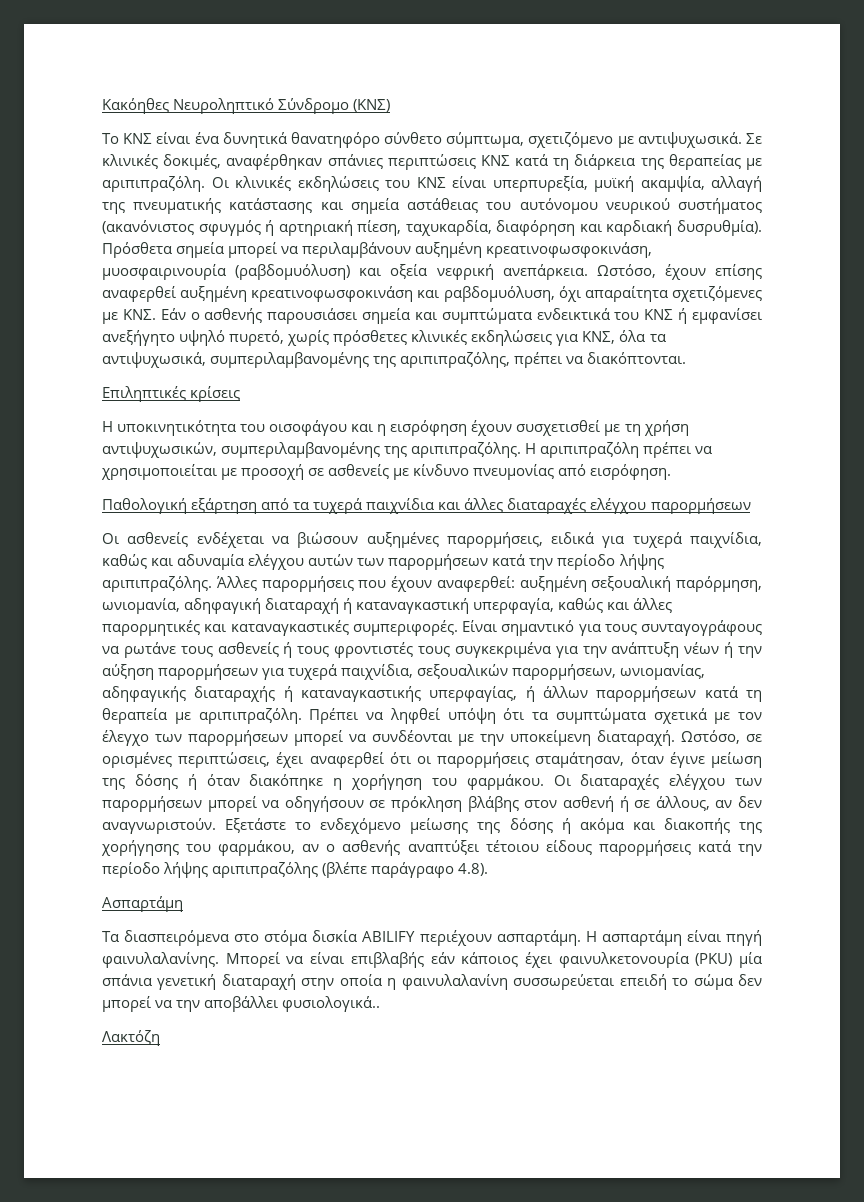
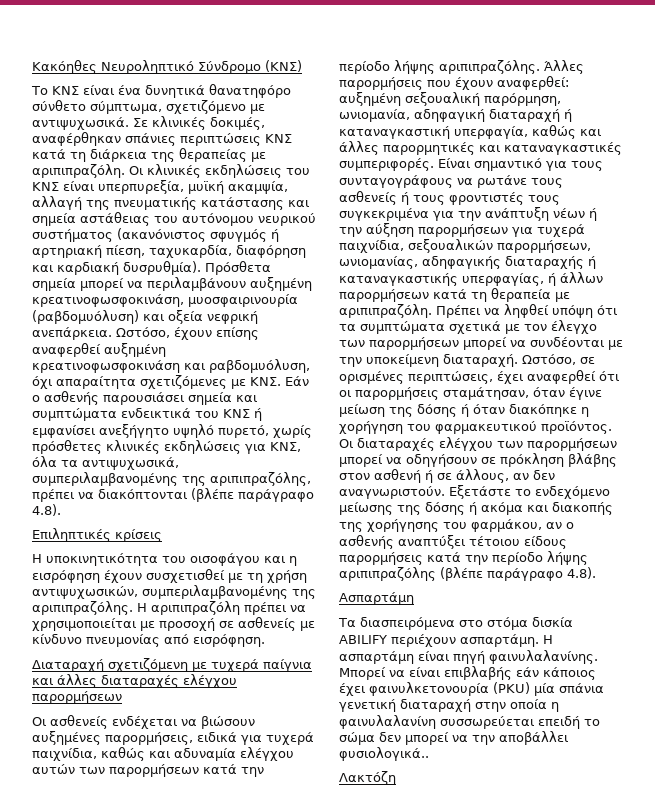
- Ωστόσο, έχουν επίσης αναφερθεί αυξημένη κρεατινοφωσφοκινάση και ραβδομυόλυση, όχι απαραίτητα σχετιζόμενες με ΚΝΣ. Εάν ο ασθενής παρουσιάσει σημεία και συμπτώματα ενδεικτικά του ΚΝΣ ή εμφανίσει ανεξήγητο υψηλό πυρετό, χωρίς πρόσθετες κλινικές εκδηλώσεις για ΚΝΣ, όλα τα αντιψυχωσικά, συμπεριλαμβανομένης της αριπιπραζόλης, πρέπει να διακόπτονται.
+ Ωστόσο, έχουν επίσης αναφερθεί αυξημένη κρεατινοφωσφοκινάση και ραβδομυόλυση, όχι απαραίτητα σχετιζόμενες με ΚΝΣ. Εάν ο ασθενής παρουσιάσει σημεία και συμπτώματα ενδεικτικά του ΚΝΣ ή εμφανίσει ανεξήγητο υψηλό πυρετό, χωρίς πρόσθετες κλινικές εκδηλώσεις για ΚΝΣ, όλα τα αντιψυχωσικά, συμπεριλαμβανομένης της αριπιπραζόλης, πρέπει να διακόπτονται (βλέπε παράγραφο 4.8).
- Παθολογική εξάρτηση από τα τυχερά παιχνίδια και άλλες διαταραχές ελέγχου παρορμήσεων
+ Διαταραχή σχετιζόμενη με τυχερά παίγνια και άλλες διαταραχές ελέγχου παρορμήσεων
- Ωστόσο, σε ορισμένες περιπτώσεις, έχει αναφερθεί ότι οι παρορμήσεις σταμάτησαν, όταν έγινε μείωση της δόσης ή όταν διακόπηκε η χορήγηση του φαρμάκου.
+ Ωστόσο, σε ορισμένες περιπτώσεις, έχει αναφερθεί ότι οι παρορμήσεις σταμάτησαν, όταν έγινε μείωση της δόσης ή όταν διακόπηκε η χορήγηση του φαρμακευτικού προϊόντος.

